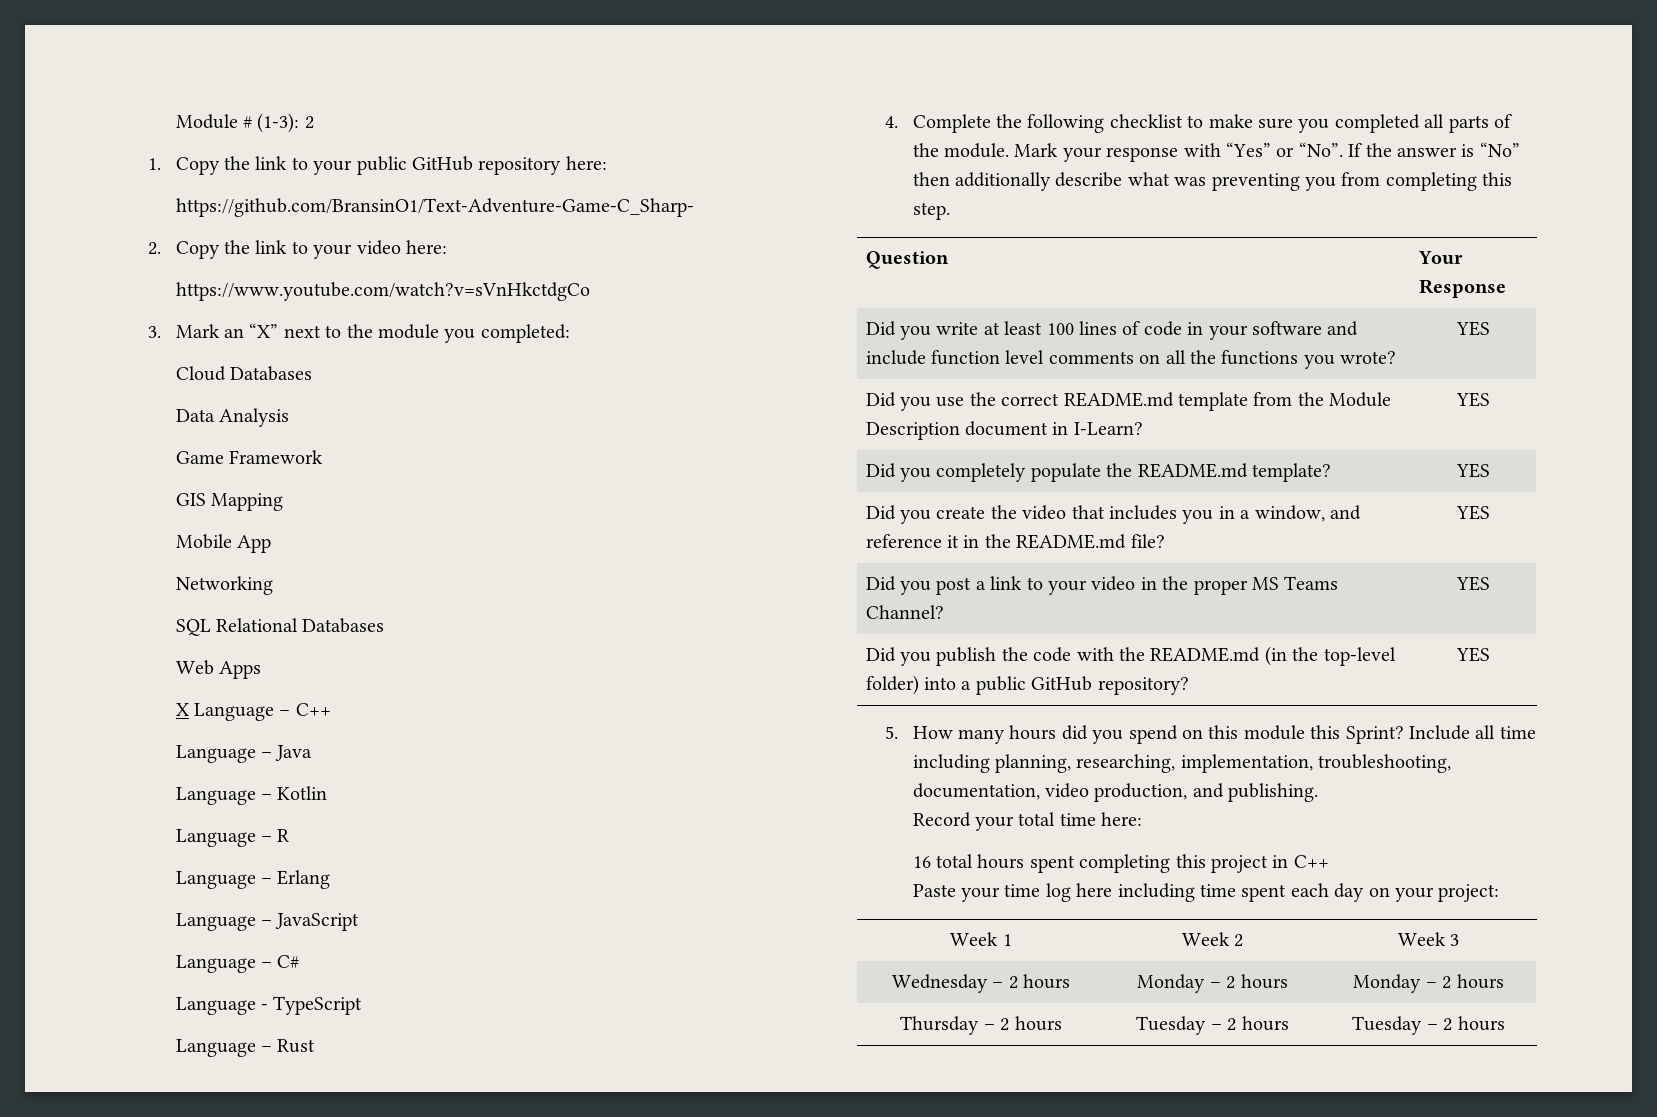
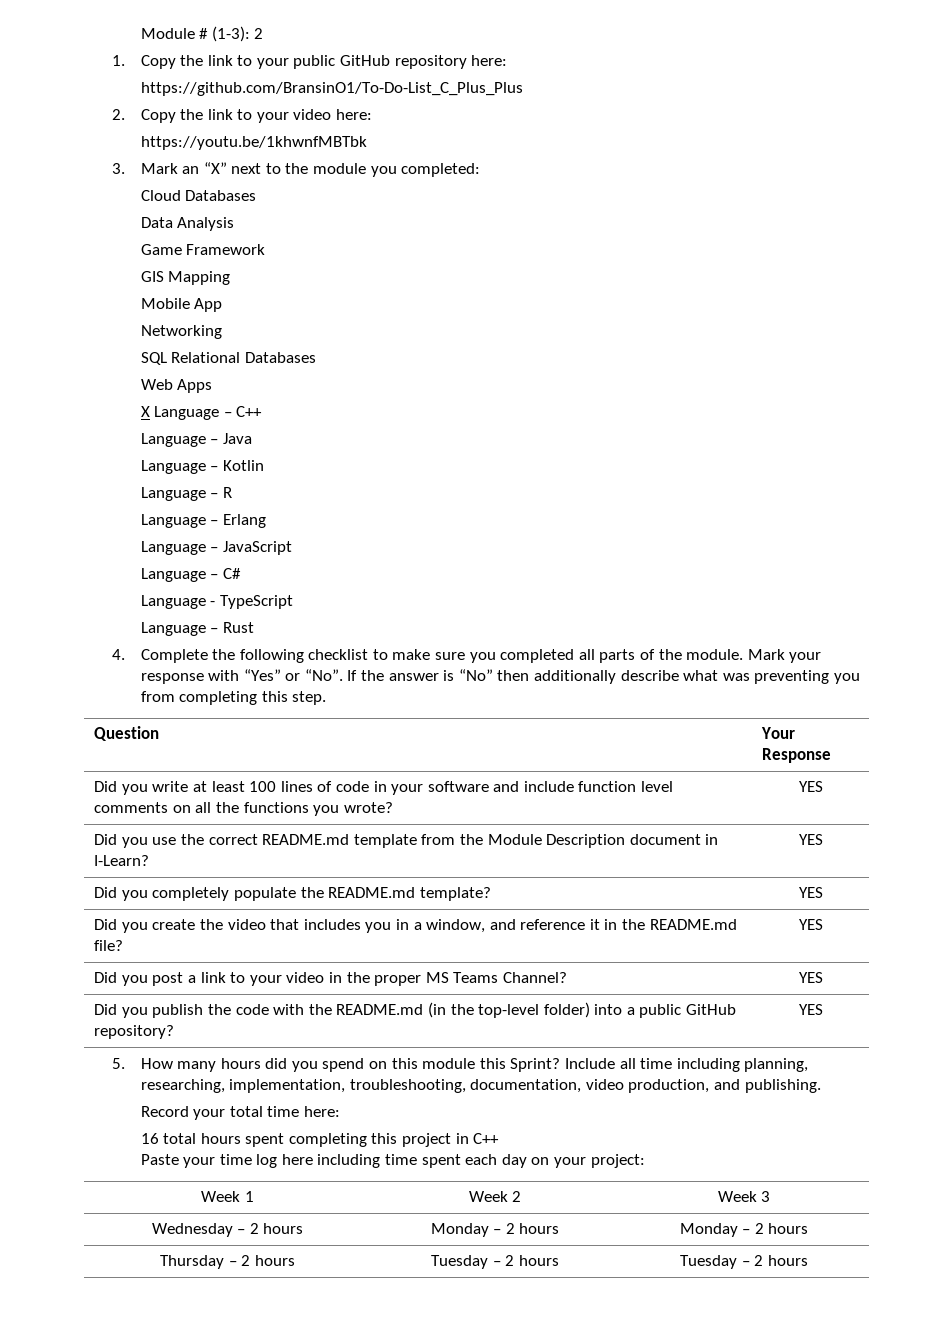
- https://github.com/BransinO1/Text-Adventure-Game-C_Sharp-
+ https://github.com/BransinO1/To-Do-List_C_Plus_Plus
- https://www.youtube.com/watch?v=sVnHkctdgCo
+ https://youtu.be/1khwnfMBTbk

